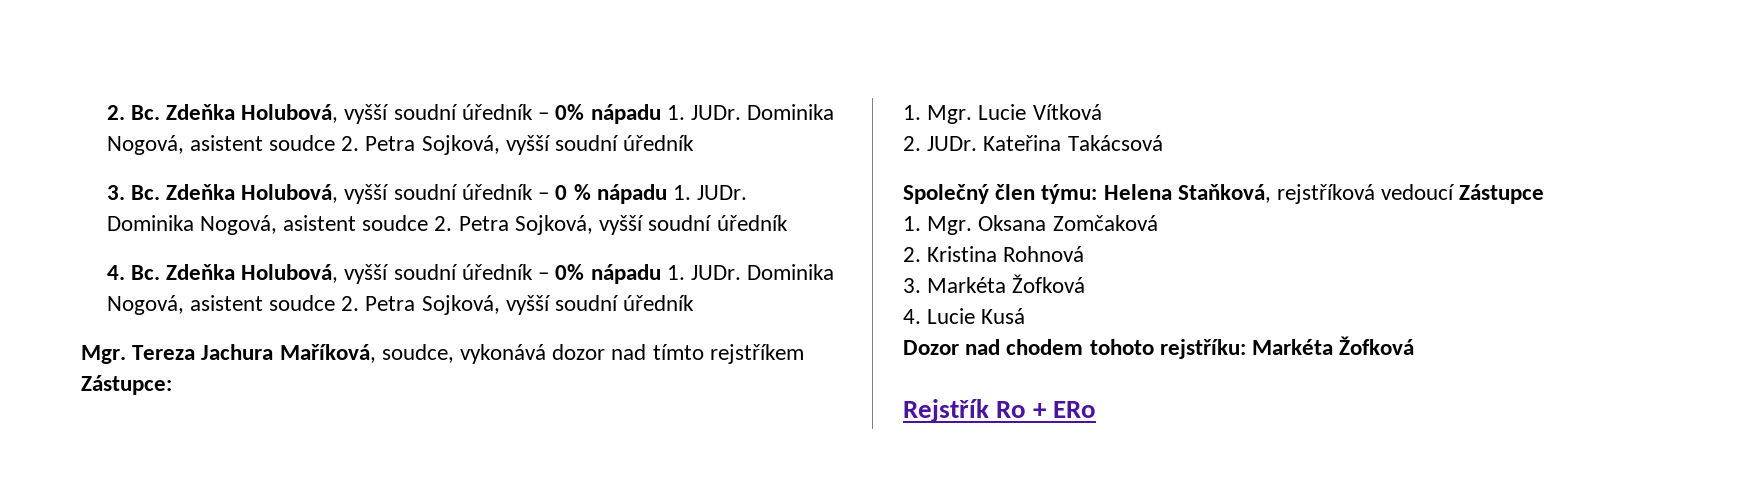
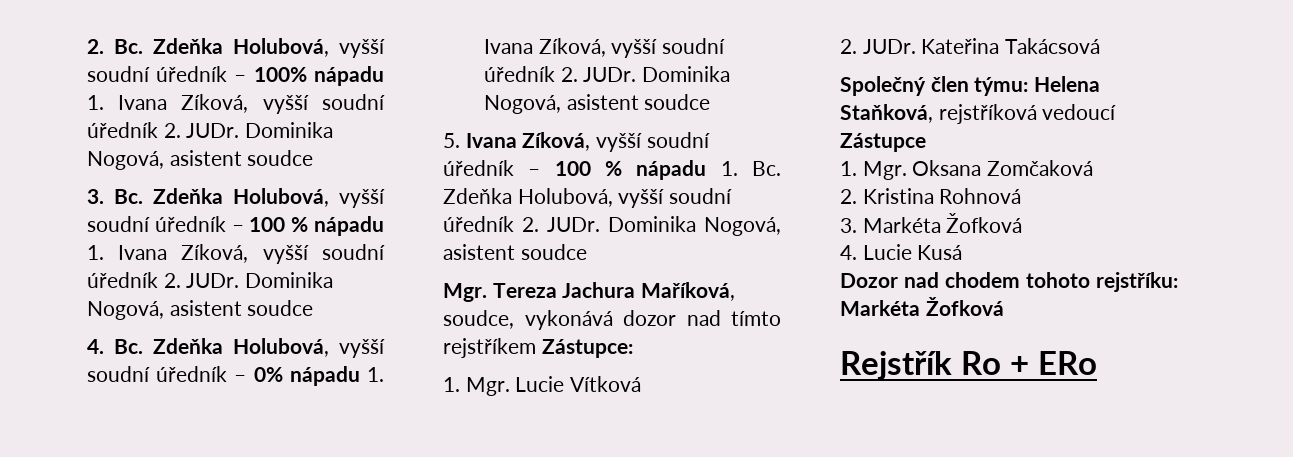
- 2. Bc. Zdeňka Holubová, vyšší soudní úředník – 0% nápadu 1. JUDr. Dominika Nogová, asistent soudce 2. Petra Sojková, vyšší soudní úředník
+ 2. Bc. Zdeňka Holubová, vyšší soudní úředník – 100% nápadu 1. Ivana Zíková, vyšší soudní úředník 2. JUDr. Dominika Nogová, asistent soudce
- 3. Bc. Zdeňka Holubová, vyšší soudní úředník – 0 % nápadu 1. JUDr. Dominika Nogová, asistent soudce 2. Petra Sojková, vyšší soudní úředník
+ 3. Bc. Zdeňka Holubová, vyšší soudní úředník – 100 % nápadu 1. Ivana Zíková, vyšší soudní úředník 2. JUDr. Dominika Nogová, asistent soudce
- 4. Bc. Zdeňka Holubová, vyšší soudní úředník – 0% nápadu 1. JUDr. Dominika Nogová, asistent soudce 2. Petra Sojková, vyšší soudní úředník
+ 4. Bc. Zdeňka Holubová, vyšší soudní úředník – 0% nápadu 1. Ivana Zíková, vyšší soudní úředník 2. JUDr. Dominika Nogová, asistent soudce
+ 5. Ivana Zíková, vyšší soudní úředník – 100 % nápadu 1. Bc. Zdeňka Holubová, vyšší soudní úředník 2. JUDr. Dominika Nogová, asistent soudce

